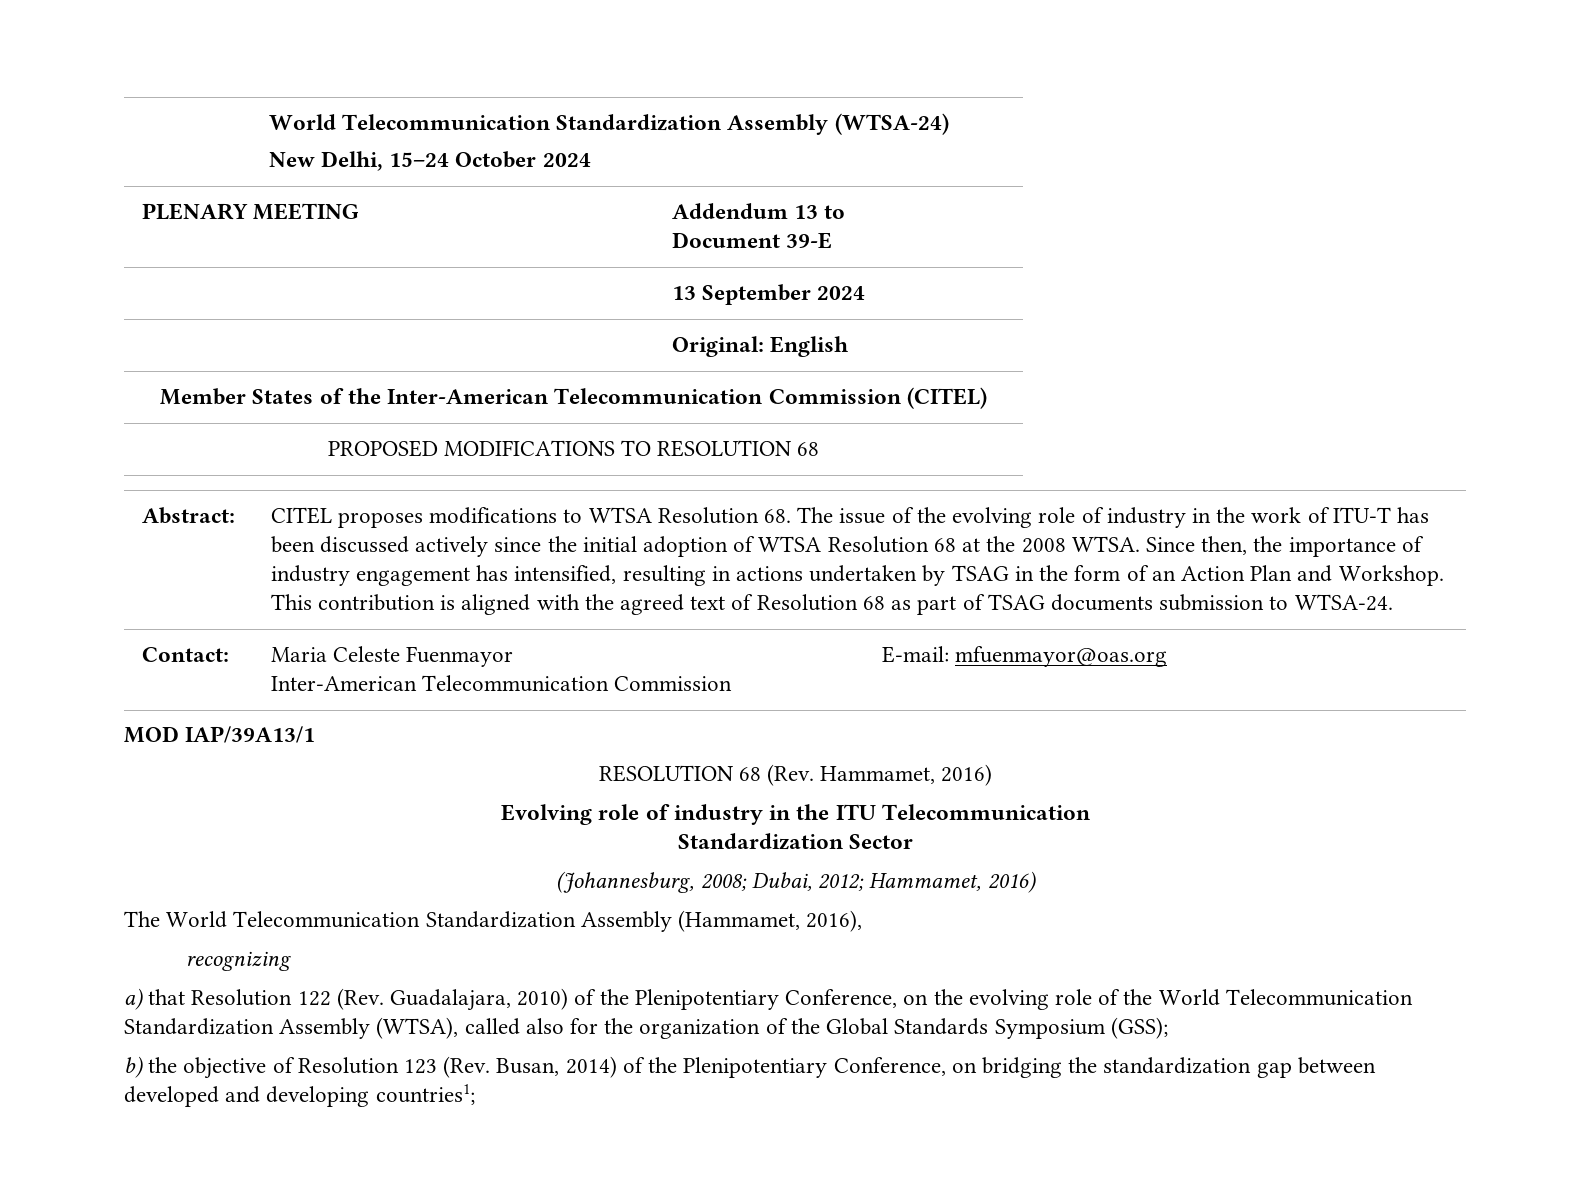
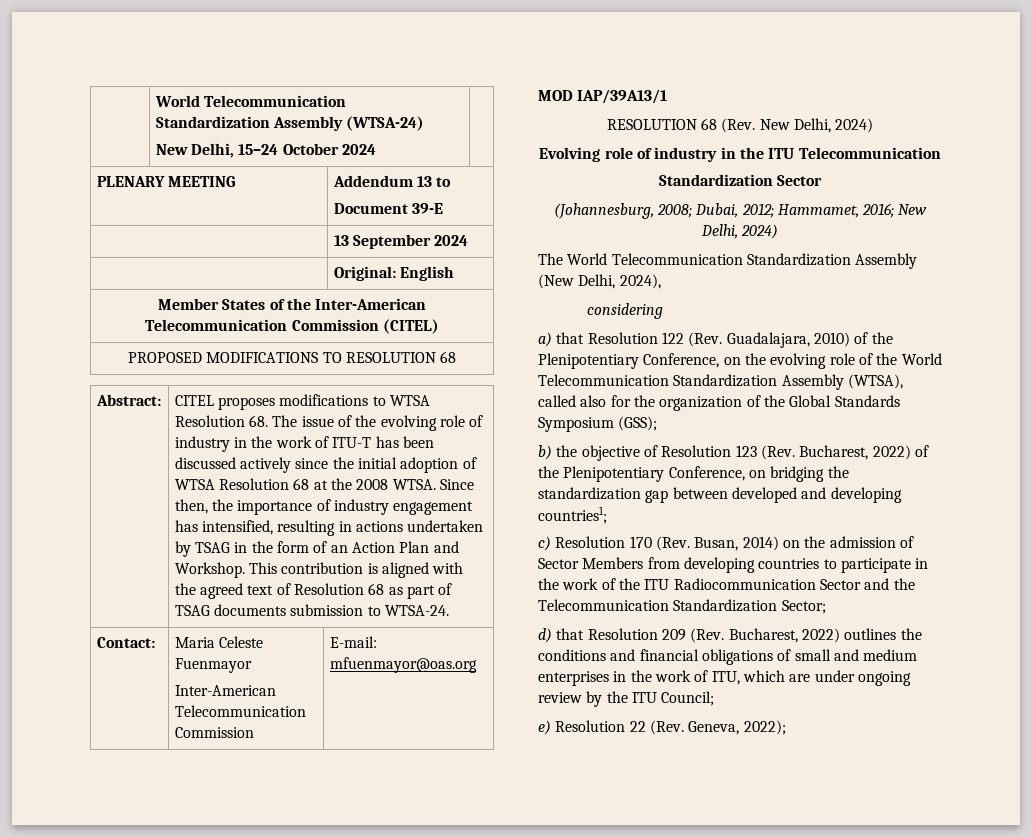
- RESOLUTION 68 (Rev. Hammamet, 2016)
+ RESOLUTION 68 (Rev. New Delhi, 2024)
- (Johannesburg, 2008; Dubai, 2012; Hammamet, 2016)
+ (Johannesburg, 2008; Dubai, 2012; Hammamet, 2016; New Delhi, 2024)
- The World Telecommunication Standardization Assembly (Hammamet, 2016),
- recognizing
+ The World Telecommunication Standardization Assembly (New Delhi, 2024),
+ considering
- b) the objective of Resolution 123 (Rev. Busan, 2014) of the Plenipotentiary Conference, on bridging the standardization gap between developed and developing countries1;
+ b) the objective of Resolution 123 (Rev. Bucharest, 2022) of the Plenipotentiary Conference, on bridging the standardization gap between developed and developing countries1;
+ c) Resolution 170 (Rev. Busan, 2014) on the admission of Sector Members from developing countries to participate in the work of the ITU Radiocommunication Sector and the Telecommunication Standardization Sector;
+ d) that Resolution 209 (Rev. Bucharest, 2022) outlines the conditions and financial obligations of small and medium enterprises in the work of ITU, which are under ongoing review by the ITU Council;
+ e) Resolution 22 (Rev. Geneva, 2022);

